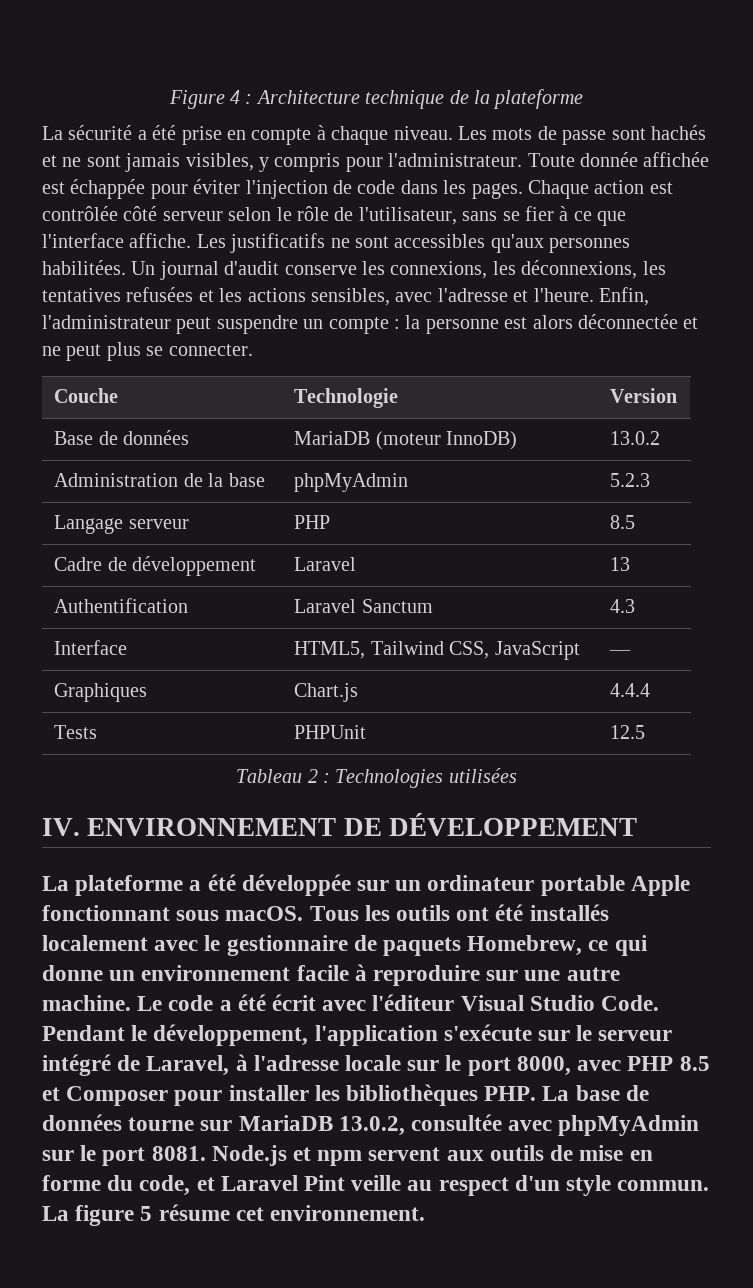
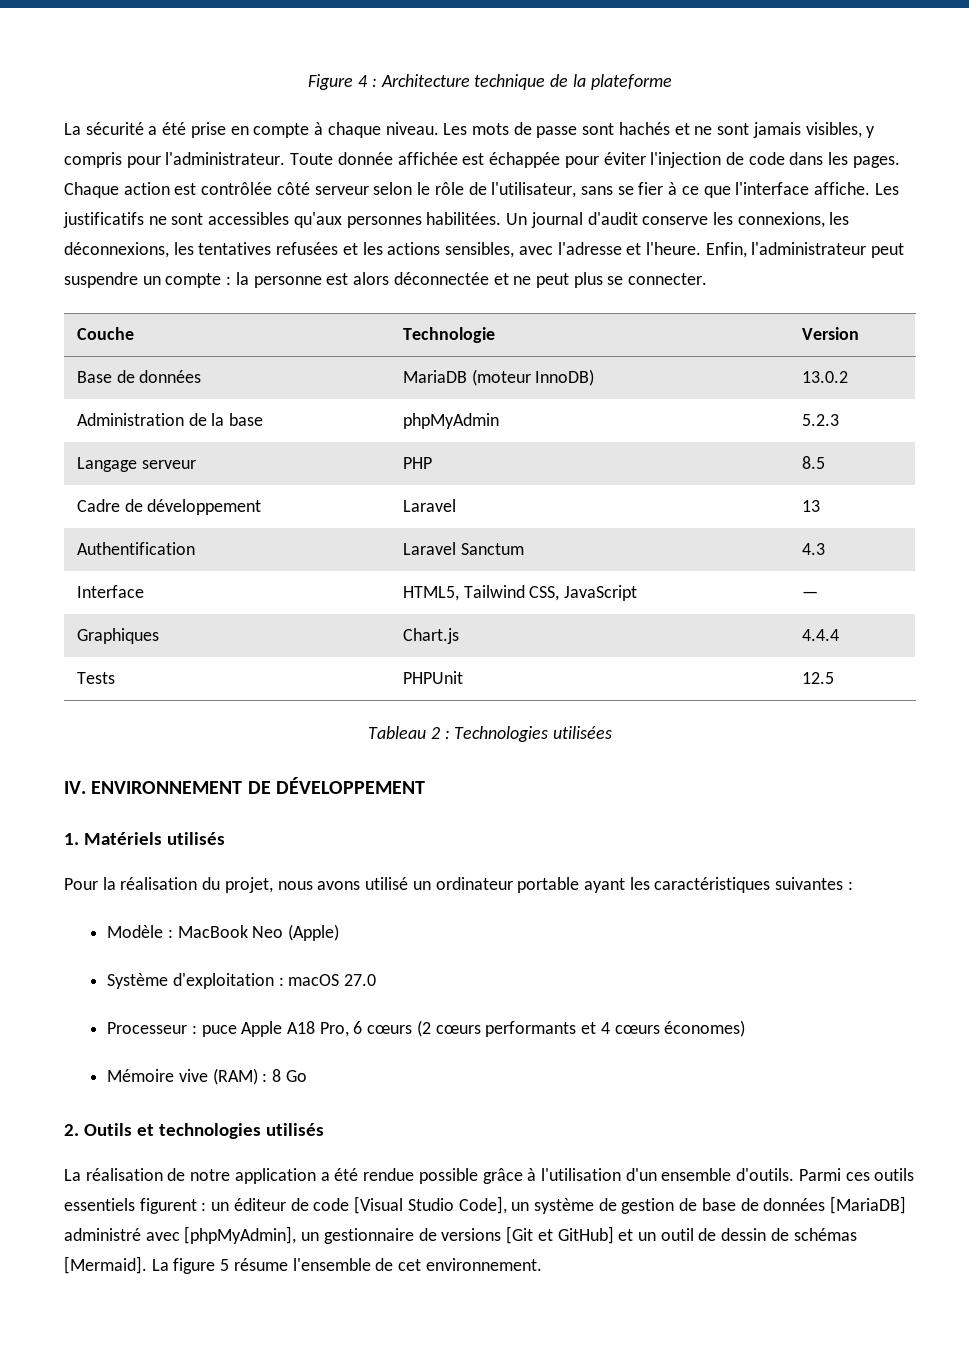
- La plateforme a été développée sur un ordinateur portable Apple fonctionnant sous macOS. Tous les outils ont été installés localement avec le gestionnaire de paquets Homebrew, ce qui donne un environnement facile à reproduire sur une autre machine. Le code a été écrit avec l'éditeur Visual Studio Code. Pendant le développement, l'application s'exécute sur le serveur intégré de Laravel, à l'adresse locale sur le port 8000, avec PHP 8.5 et Composer pour installer les bibliothèques PHP. La base de données tourne sur MariaDB 13.0.2, consultée avec phpMyAdmin sur le port 8081. Node.js et npm servent aux outils de mise en forme du code, et Laravel Pint veille au respect d'un style commun.
+ 1. Matériels utilisés
+ Pour la réalisation du projet, nous avons utilisé un ordinateur portable ayant les caractéristiques suivantes :
+ Modèle : MacBook Neo (Apple)
+ Système d'exploitation : macOS 27.0
+ Processeur : puce Apple A18 Pro, 6 cœurs (2 cœurs performants et 4 cœurs économes)
+ Mémoire vive (RAM) : 8 Go
+ 2. Outils et technologies utilisés
+ La réalisation de notre application a été rendue possible grâce à l'utilisation d'un ensemble d'outils. Parmi ces outils essentiels figurent : un éditeur de code [Visual Studio Code], un système de gestion de base de données [MariaDB] administré avec [phpMyAdmin], un gestionnaire de versions [Git et GitHub] et un outil de dessin de schémas [Mermaid].
- La figure 5 résume cet environnement.
+ La figure 5 résume l'ensemble de cet environnement.

